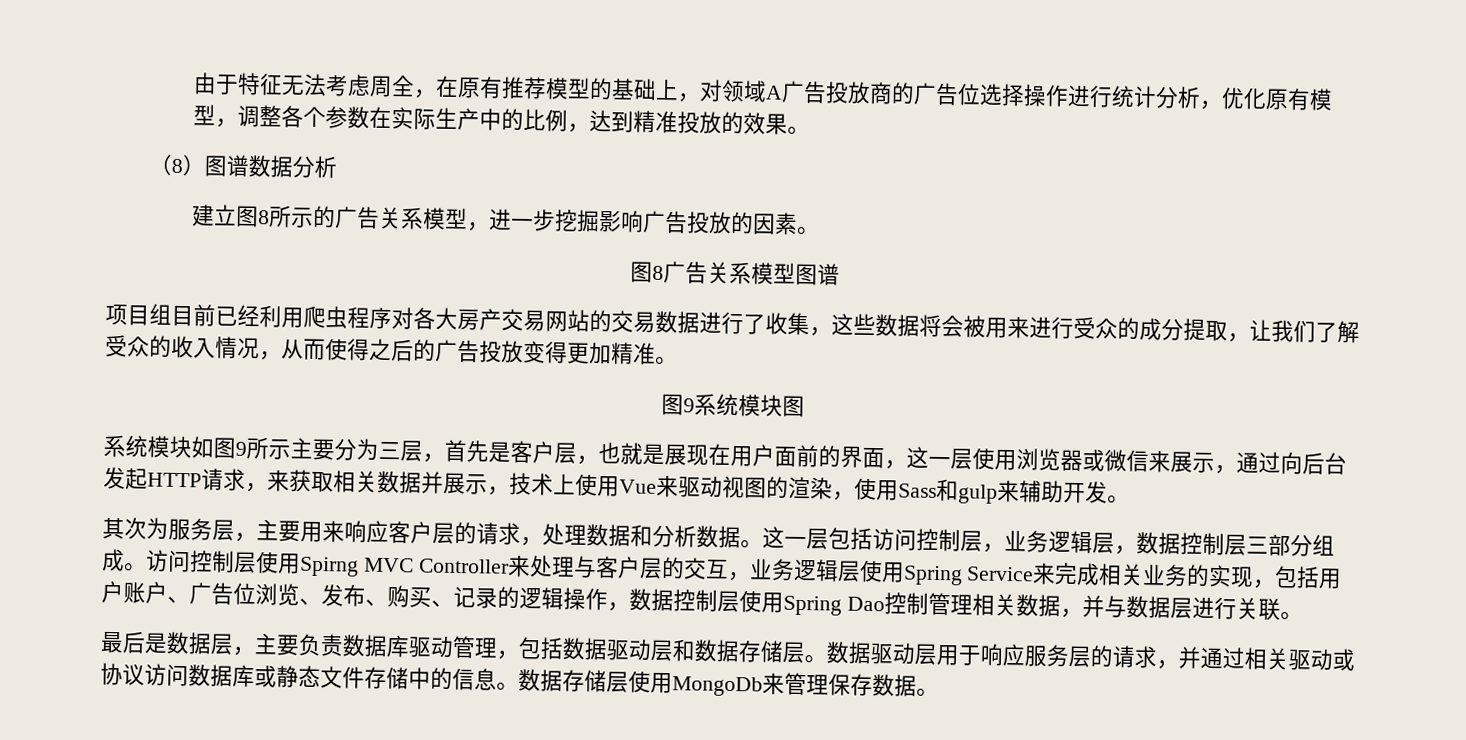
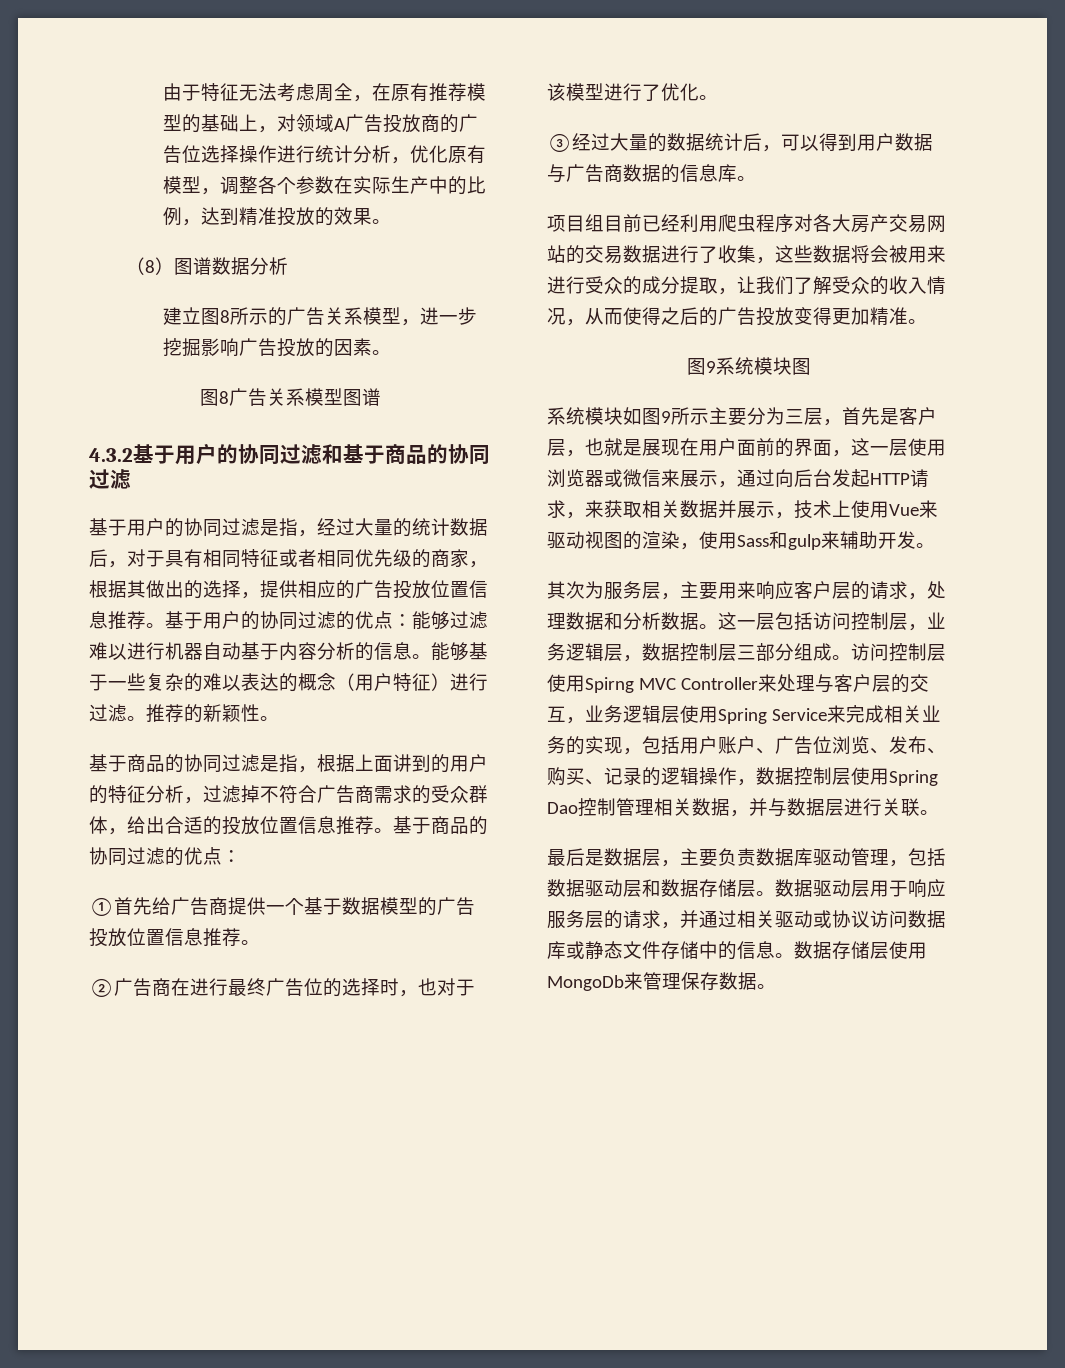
+ 4.3.2基于用户的协同过滤和基于商品的协同过滤
+ 基于用户的协同过滤是指，经过大量的统计数据后，对于具有相同特征或者相同优先级的商家，根据其做出的选择，提供相应的广告投放位置信息推荐。基于用户的协同过滤的优点：能够过滤难以进行机器自动基于内容分析的信息。能够基于一些复杂的难以表达的概念（用户特征）进行过滤。推荐的新颖性。
+ 基于商品的协同过滤是指，根据上面讲到的用户的特征分析，过滤掉不符合广告商需求的受众群体，给出合适的投放位置信息推荐。基于商品的协同过滤的优点：
+ ①首先给广告商提供一个基于数据模型的广告投放位置信息推荐。
+ ②广告商在进行最终广告位的选择时，也对于该模型进行了优化。
+ ③经过大量的数据统计后，可以得到用户数据与广告商数据的信息库。

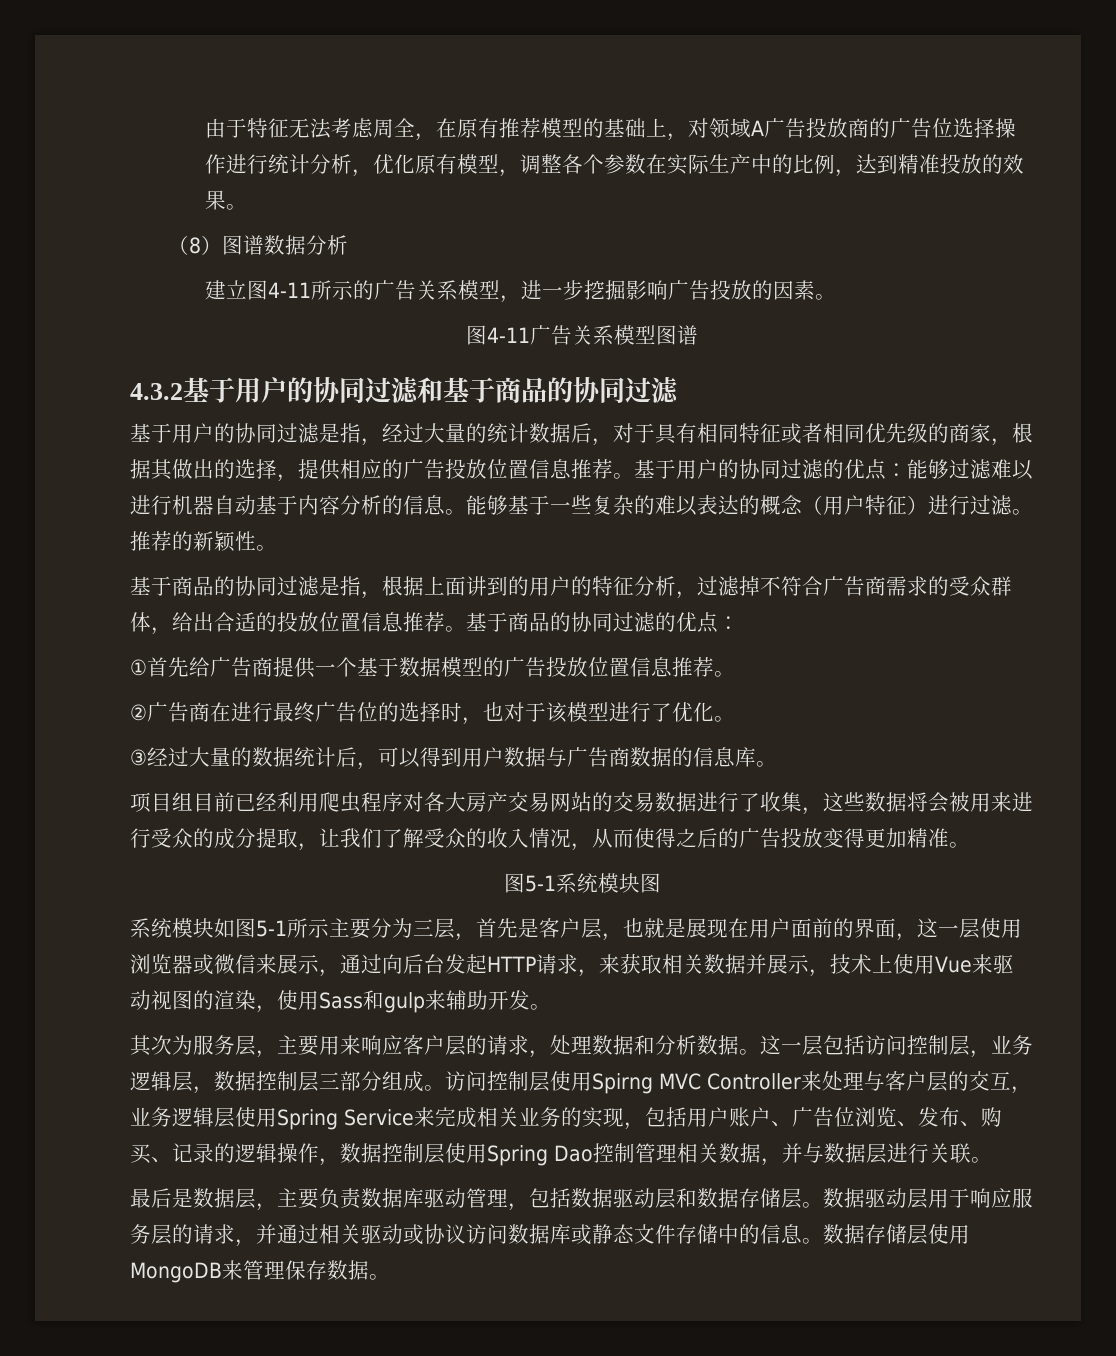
- 建立图8所示的广告关系模型，进一步挖掘影响广告投放的因素。
+ 建立图4-11所示的广告关系模型，进一步挖掘影响广告投放的因素。
- 图8广告关系模型图谱
+ 图4-11广告关系模型图谱
- 图9系统模块图
+ 图5-1系统模块图
- 系统模块如图9所示主要分为三层，首先是客户层，也就是展现在用户面前的界面，这一层使用浏览器或微信来展示，通过向后台发起HTTP请求，来获取相关数据并展示，技术上使用Vue来驱动视图的渲染，使用Sass和gulp来辅助开发。
+ 系统模块如图5-1所示主要分为三层，首先是客户层，也就是展现在用户面前的界面，这一层使用浏览器或微信来展示，通过向后台发起HTTP请求，来获取相关数据并展示，技术上使用Vue来驱动视图的渲染，使用Sass和gulp来辅助开发。
- 数据存储层使用MongoDb来管理保存数据。
+ 数据存储层使用MongoDB来管理保存数据。

